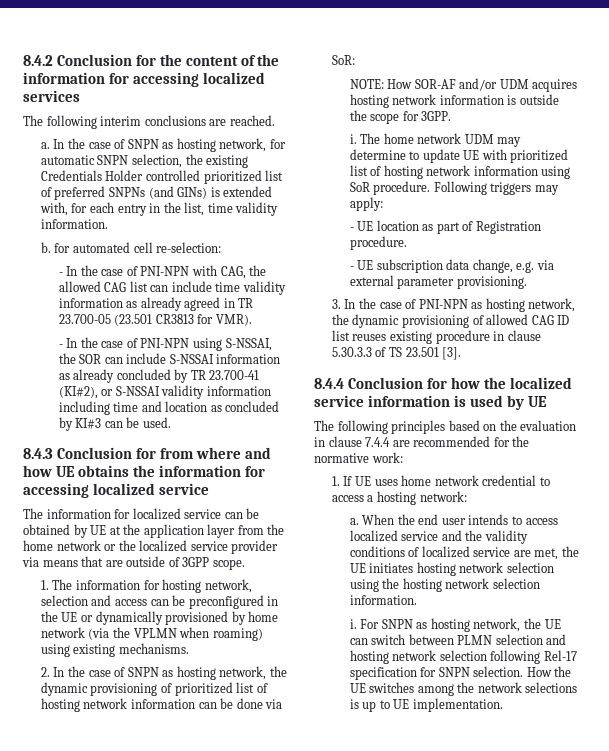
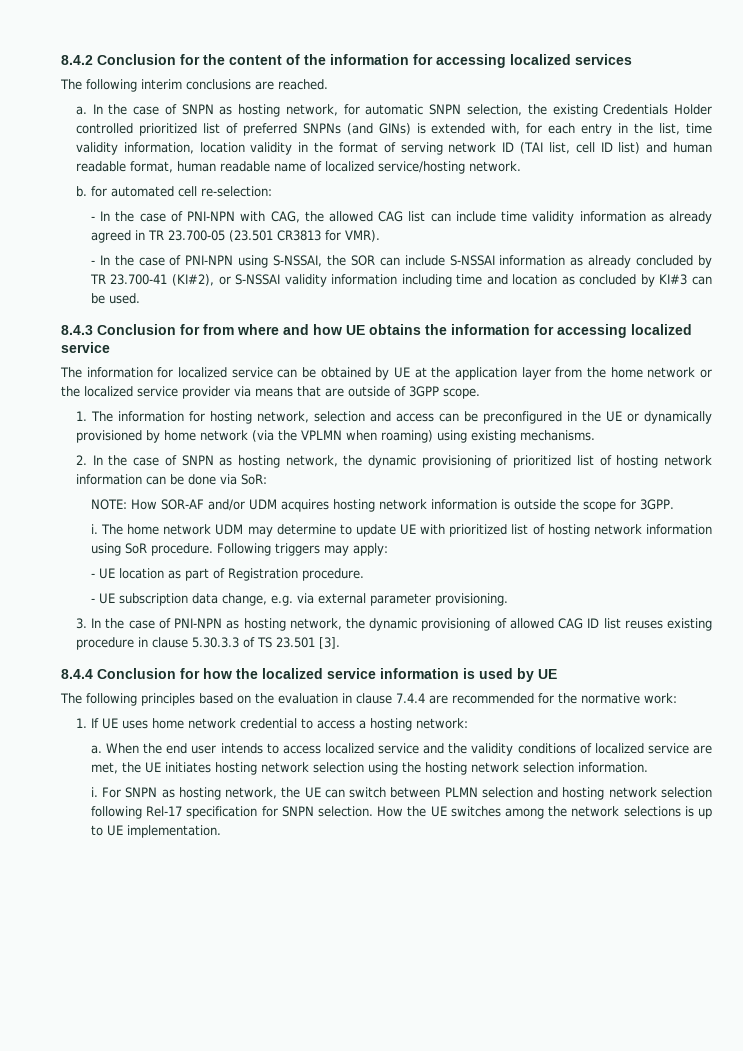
- In the case of SNPN as hosting network, for automatic SNPN selection, the existing Credentials Holder controlled prioritized list of preferred SNPNs (and GINs) is extended with, for each entry in the list, time validity information.
+ In the case of SNPN as hosting network, for automatic SNPN selection, the existing Credentials Holder controlled prioritized list of preferred SNPNs (and GINs) is extended with, for each entry in the list, time validity information, location validity in the format of serving network ID (TAI list, cell ID list) and human readable format, human readable name of localized service/hosting network.

